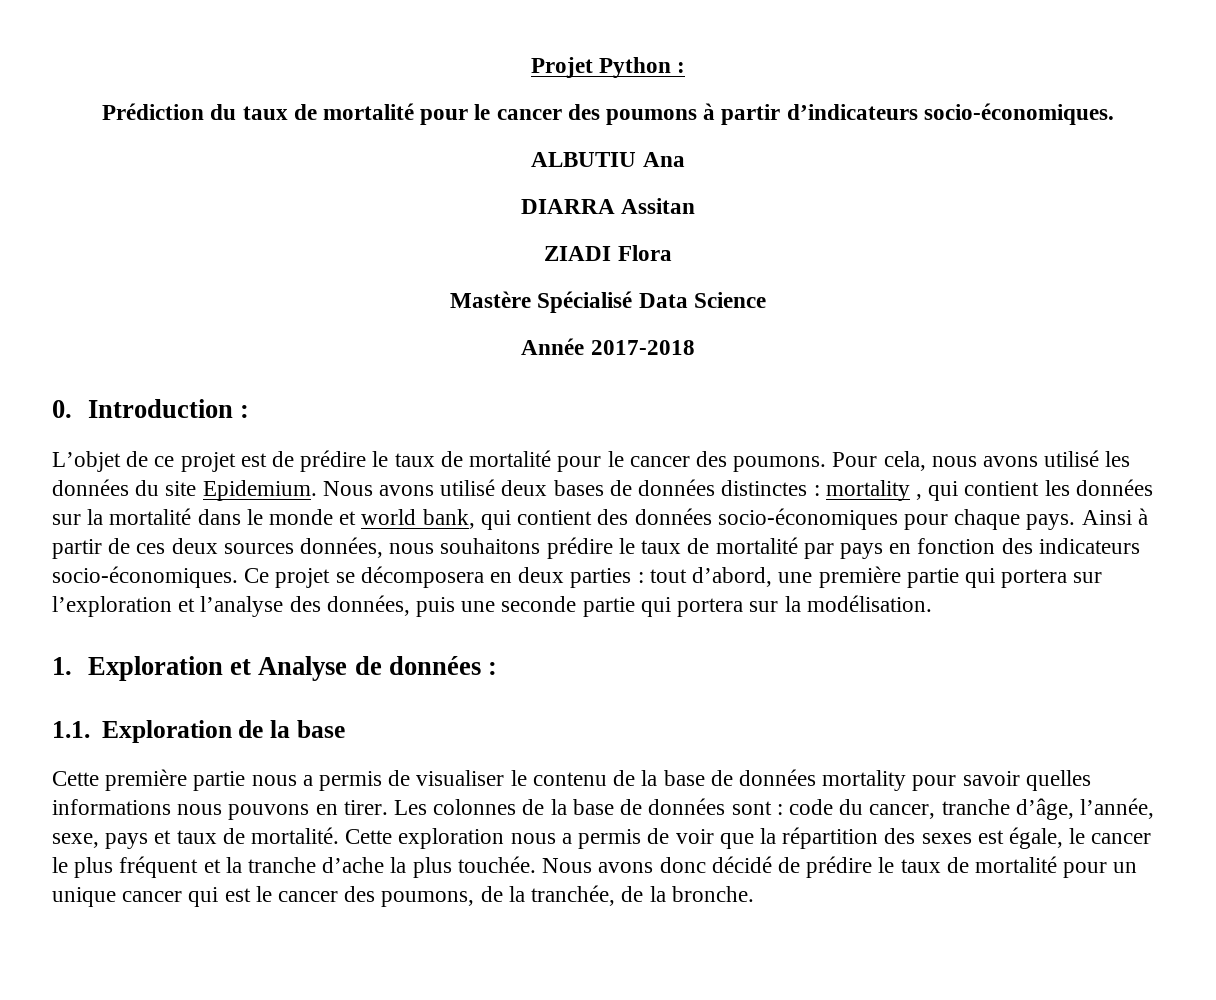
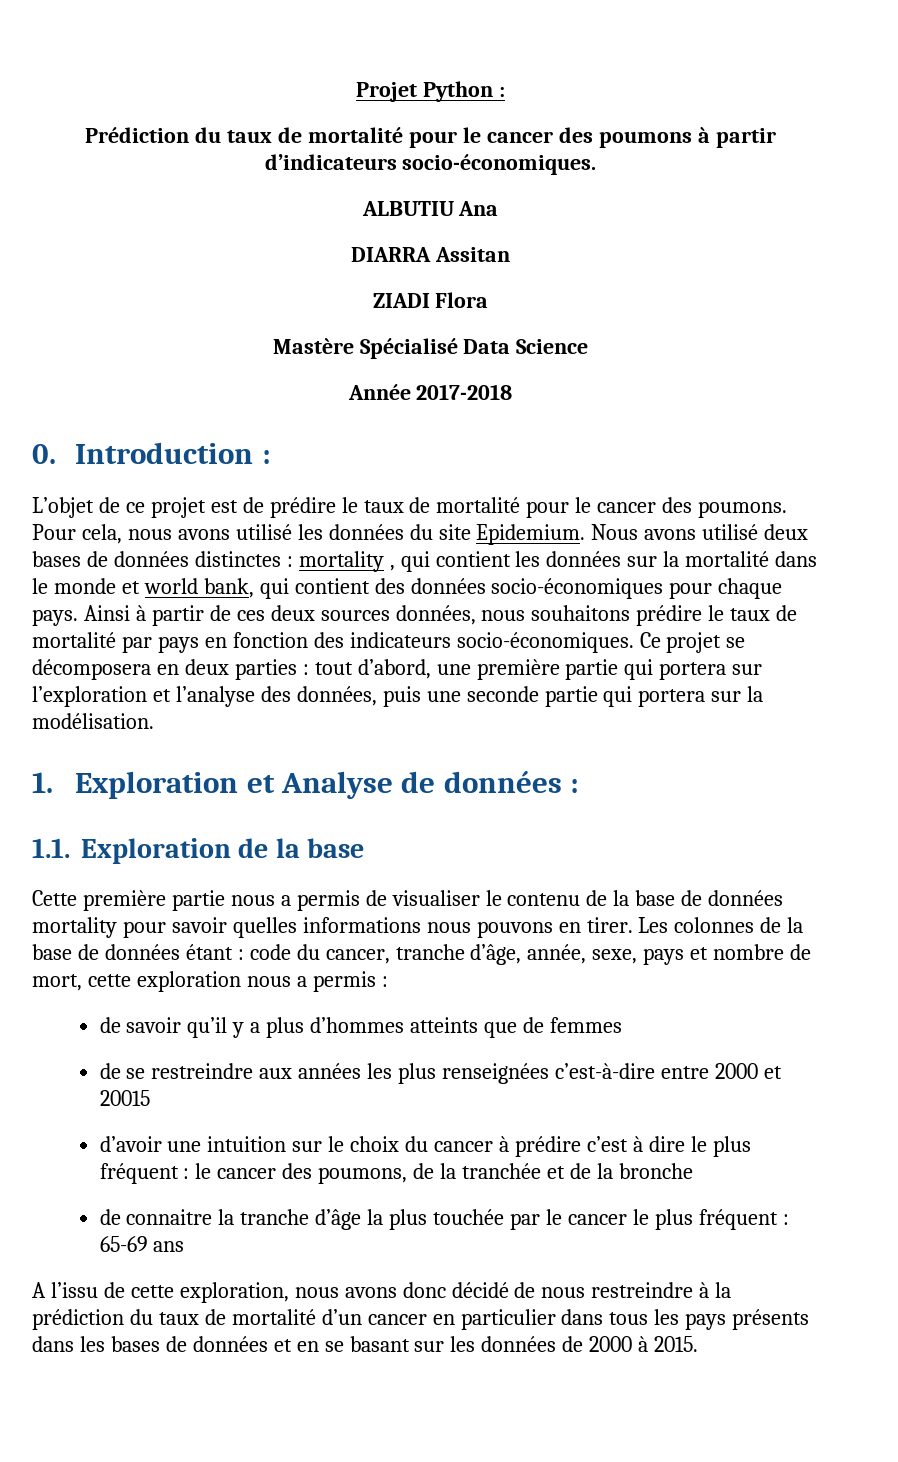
- Les colonnes de la base de données sont : code du cancer, tranche d’âge, l’année, sexe, pays et taux de mortalité. Cette exploration nous a permis de voir que la répartition des sexes est égale, le cancer le plus fréquent et la tranche d’ache la plus touchée. Nous avons donc décidé de prédire le taux de mortalité pour un unique cancer qui est le cancer des poumons, de la tranchée, de la bronche.
+ Les colonnes de la base de données étant : code du cancer, tranche d’âge, année, sexe, pays et nombre de mort, cette exploration nous a permis :
+ de savoir qu’il y a plus d’hommes atteints que de femmes
+ de se restreindre aux années les plus renseignées c’est-à-dire entre 2000 et 20015
+ d’avoir une intuition sur le choix du cancer à prédire c’est à dire le plus fréquent : le cancer des poumons, de la tranchée et de la bronche
+ de connaitre la tranche d’âge la plus touchée par le cancer le plus fréquent : 65-69 ans
+ A l’issu de cette exploration, nous avons donc décidé de nous restreindre à la prédiction du taux de mortalité d’un cancer en particulier dans tous les pays présents dans les bases de données et en se basant sur les données de 2000 à 2015.

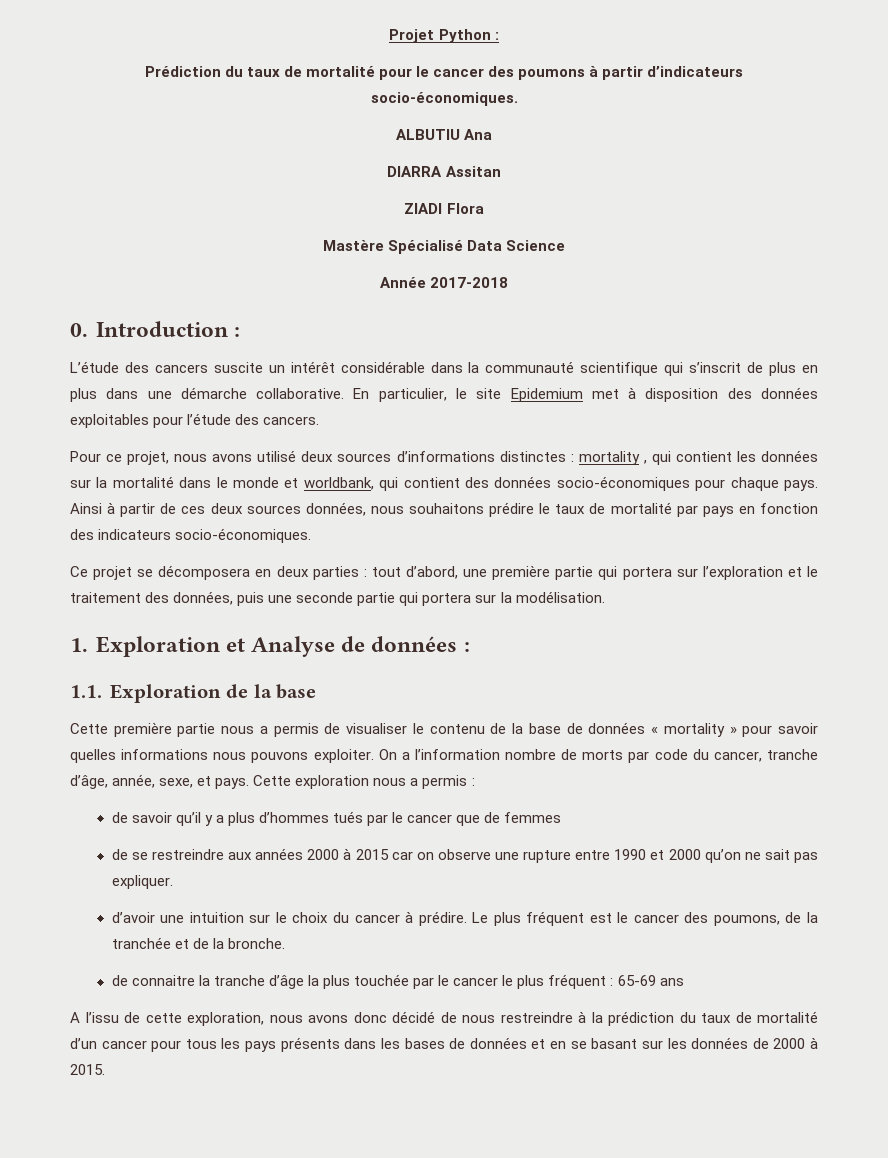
- L’objet de ce projet est de prédire le taux de mortalité pour le cancer des poumons. Pour cela, nous avons utilisé les données du site Epidemium. Nous avons utilisé deux bases de données distinctes : mortality , qui contient les données sur la mortalité dans le monde et world bank, qui contient des données socio-économiques pour chaque pays.
+ L’étude des cancers suscite un intérêt considérable dans la communauté scientifique qui s’inscrit de plus en plus dans une démarche collaborative. En particulier, le site Epidemium met à disposition des données exploitables pour l’étude des cancers.
+ Pour ce projet, nous avons utilisé deux sources d’informations distinctes : mortality , qui contient les données sur la mortalité dans le monde et worldbank, qui contient des données socio-économiques pour chaque pays.
- Ainsi à partir de ces deux sources données, nous souhaitons prédire le taux de mortalité par pays en fonction des indicateurs socio-économiques. Ce projet se décomposera en deux parties : tout d’abord, une première partie qui portera sur l’exploration et l’analyse des données, puis une seconde partie qui portera sur la modélisation.
+ Ainsi à partir de ces deux sources données, nous souhaitons prédire le taux de mortalité par pays en fonction des indicateurs socio-économiques.
+ Ce projet se décomposera en deux parties : tout d’abord, une première partie qui portera sur l’exploration et le traitement des données, puis une seconde partie qui portera sur la modélisation.
- Cette première partie nous a permis de visualiser le contenu de la base de données mortality pour savoir quelles informations nous pouvons en tirer. Les colonnes de la base de données étant : code du cancer, tranche d’âge, année, sexe, pays et nombre de mort, cette exploration nous a permis :
+ Cette première partie nous a permis de visualiser le contenu de la base de données « mortality » pour savoir quelles informations nous pouvons exploiter. On a l’information nombre de morts par code du cancer, tranche d’âge, année, sexe, et pays. Cette exploration nous a permis :
- de savoir qu’il y a plus d’hommes atteints que de femmes
+ de savoir qu’il y a plus d’hommes tués par le cancer que de femmes
- de se restreindre aux années les plus renseignées c’est-à-dire entre 2000 et 20015
+ de se restreindre aux années 2000 à 2015 car on observe une rupture entre 1990 et 2000 qu’on ne sait pas expliquer.
- d’avoir une intuition sur le choix du cancer à prédire c’est à dire le plus fréquent : le cancer des poumons, de la tranchée et de la bronche
+ d’avoir une intuition sur le choix du cancer à prédire. Le plus fréquent est le cancer des poumons, de la tranchée et de la bronche.
- A l’issu de cette exploration, nous avons donc décidé de nous restreindre à la prédiction du taux de mortalité d’un cancer en particulier dans tous les pays présents dans les bases de données et en se basant sur les données de 2000 à 2015.
+ A l’issu de cette exploration, nous avons donc décidé de nous restreindre à la prédiction du taux de mortalité d’un cancer pour tous les pays présents dans les bases de données et en se basant sur les données de 2000 à 2015.

